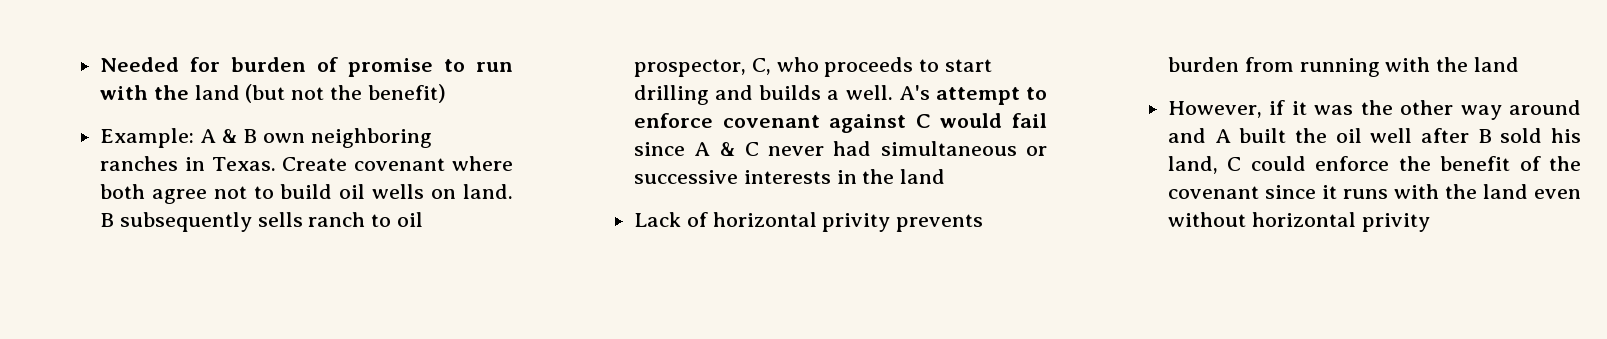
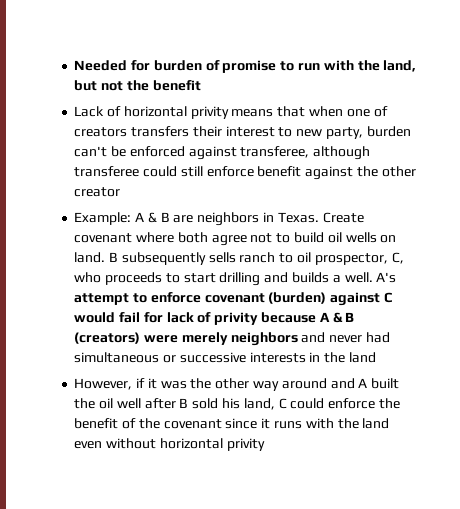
- Needed for burden of promise to run with the land (but not the benefit)
+ Needed for burden of promise to run with the land, but not the benefit
+ Lack of horizontal privity means that when one of creators transfers their interest to new party, burden can't be enforced against transferee, although transferee could still enforce benefit against the other creator
- Example: A & B own neighboring ranches in Texas.
+ Example: A & B are neighbors in Texas.
- A's attempt to enforce covenant against C would fail since A & C never had simultaneous or successive interests in the land
+ A's attempt to enforce covenant (burden) against C would fail for lack of privity because A & B (creators) were merely neighbors and never had simultaneous or successive interests in the land
- Lack of horizontal privity prevents burden from running with the land

